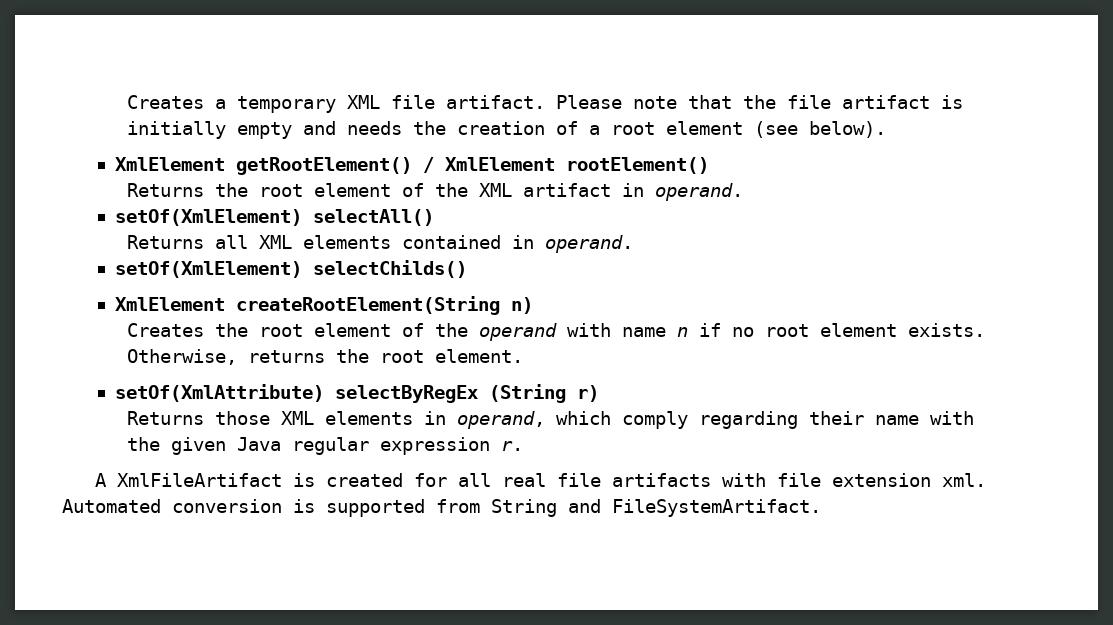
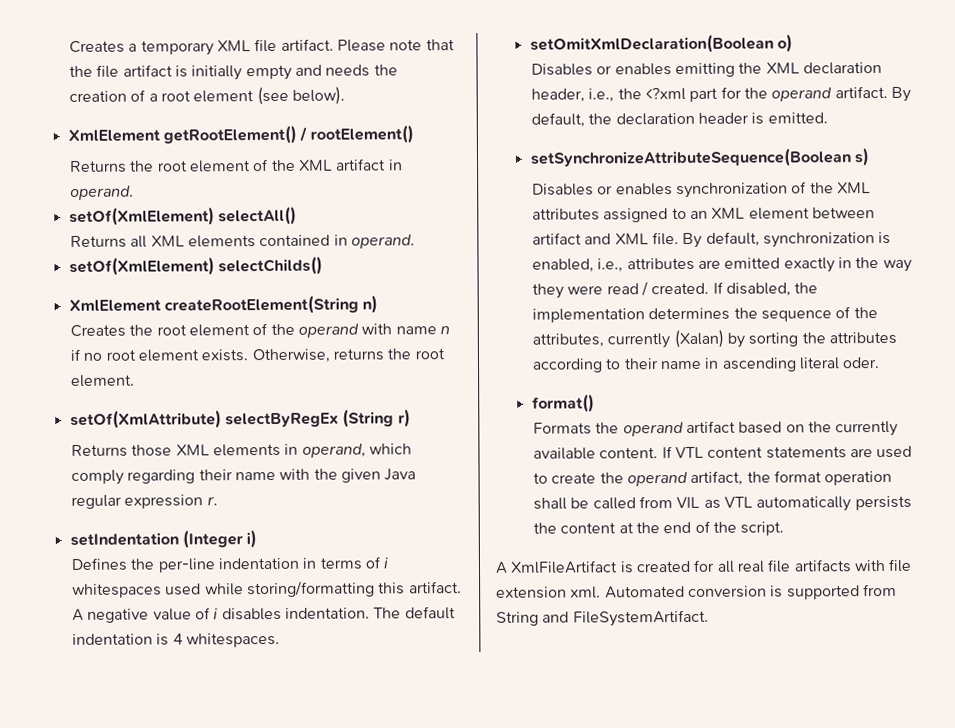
- XmlElement getRootElement() / XmlElement rootElement()
+ XmlElement getRootElement() / rootElement()
+ setIndentation (Integer i)
+ Defines the per-line indentation in terms of i whitespaces used while storing/formatting this artifact. A negative value of i disables indentation. The default indentation is 4 whitespaces.
+ setOmitXmlDeclaration(Boolean o)
+ Disables or enables emitting the XML declaration header, i.e., the <?xml part for the operand artifact. By default, the declaration header is emitted.
+ setSynchronizeAttributeSequence(Boolean s)
+ Disables or enables synchronization of the XML attributes assigned to an XML element between artifact and XML file. By default, synchronization is enabled, i.e., attributes are emitted exactly in the way they were read / created. If disabled, the implementation determines the sequence of the attributes, currently (Xalan) by sorting the attributes according to their name in ascending literal oder.
+ format()
+ Formats the operand artifact based on the currently available content. If VTL content statements are used to create the operand artifact, the format operation shall be called from VIL as VTL automatically persists the content at the end of the script.

